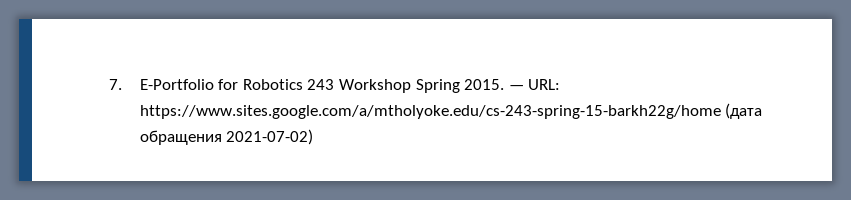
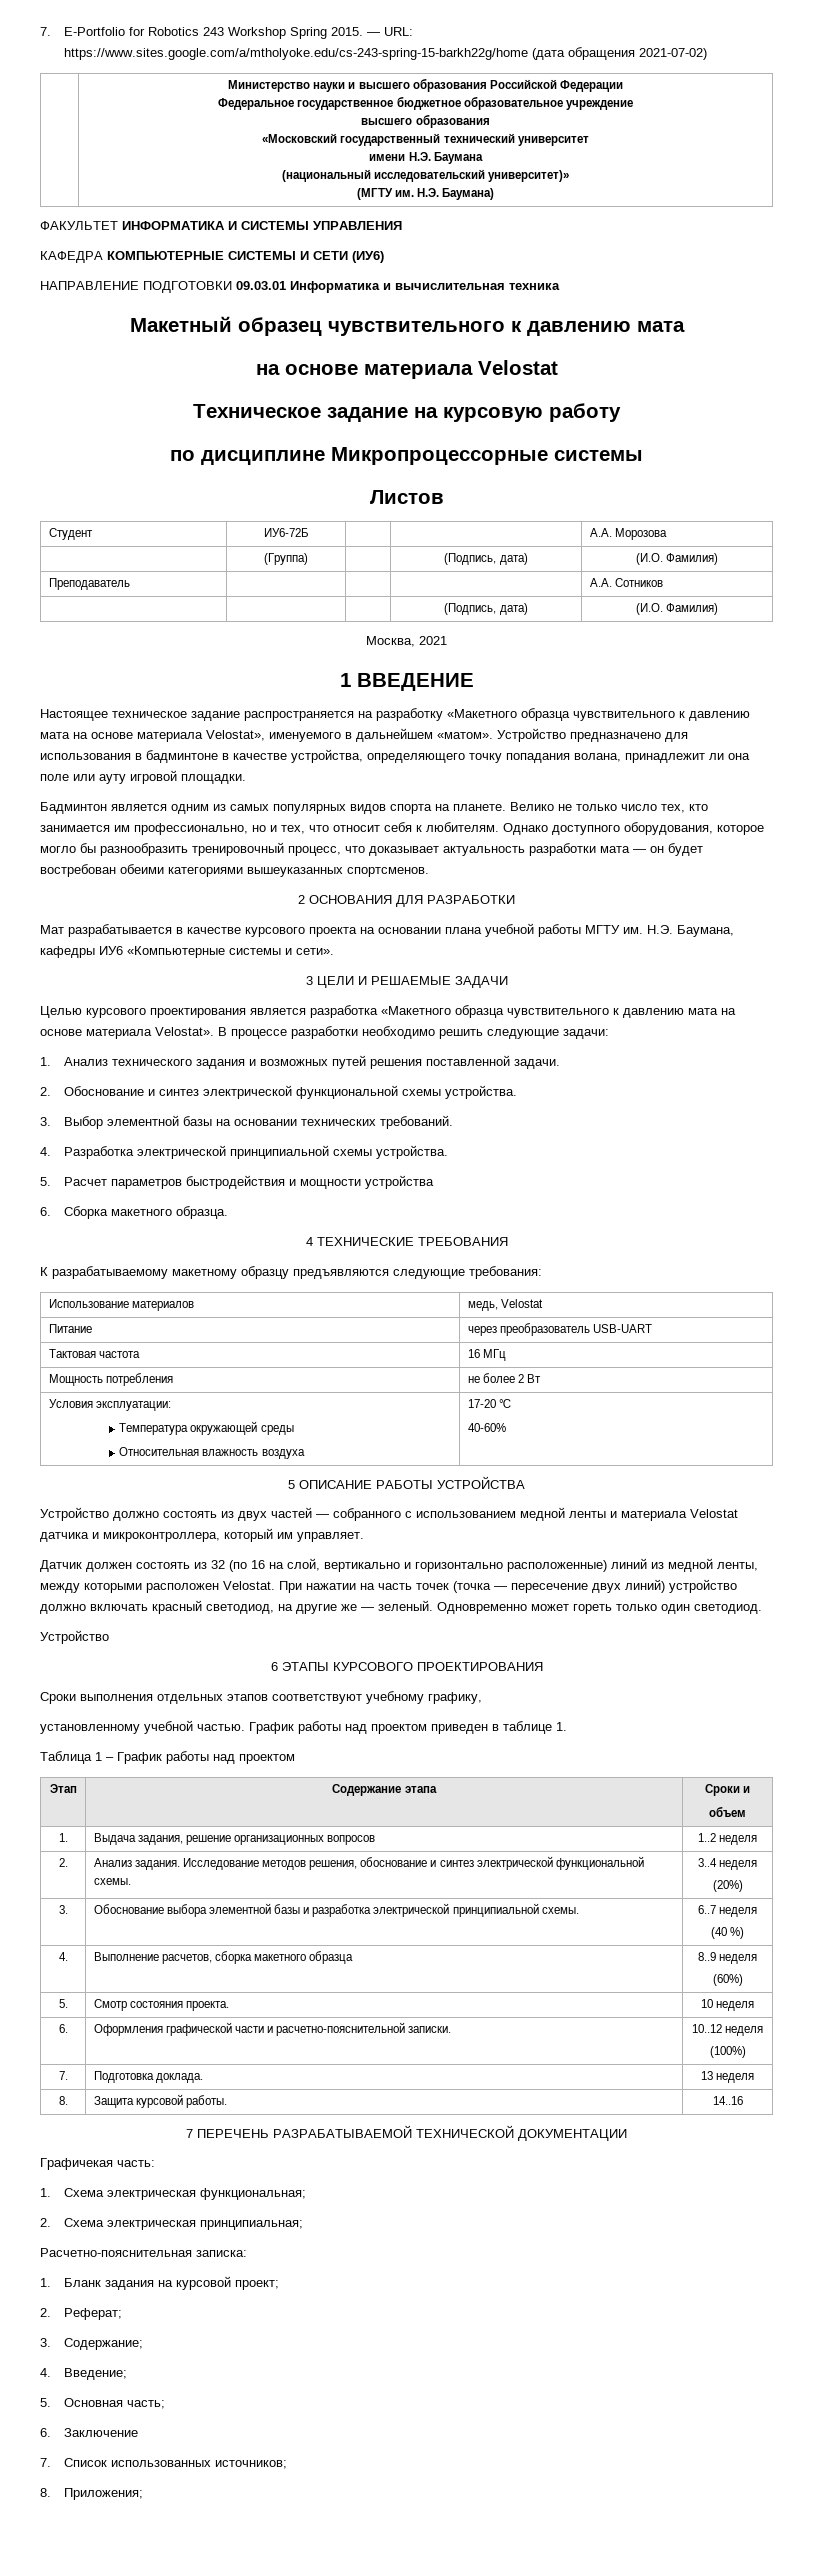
+ | Министерство науки и высшего образования Российской Федерации
+ Федеральное государственное бюджетное образовательное учреждение
+ высшего образования
+ «Московский государственный технический университет
+ имени Н.Э. Баумана
+ (национальный исследовательский университет)»
+ (МГТУ им. Н.Э. Баумана)
+ ФАКУЛЬТЕТ ИНФОРМАТИКА И СИСТЕМЫ УПРАВЛЕНИЯ
+ КАФЕДРА КОМПЬЮТЕРНЫЕ СИСТЕМЫ И СЕТИ (ИУ6)
+ НАПРАВЛЕНИЕ ПОДГОТОВКИ 09.03.01 Информатика и вычислительная техника
+ Макетный образец чувствительного к давлению мата
+ на основе материала Velostat
+ Техническое задание на курсовую работу
+ по дисциплине Микропроцессорные системы
+ Листов
+ Студент | ИУ6-72Б | | | А.А. Морозова
+ | (Группа) | | (Подпись, дата) | (И.О. Фамилия)
+ Преподаватель | | | | А.А. Сотников
+ | | | (Подпись, дата) | (И.О. Фамилия)
+ Москва, 2021
+ 1 ВВЕДЕНИЕ
+ Настоящее техническое задание распространяется на разработку «Макетного образца чувствительного к давлению мата на основе материала Velostat», именуемого в дальнейшем «матом». Устройство предназначено для использования в бадминтоне в качестве устройства, определяющего точку попадания волана, принадлежит ли она поле или ауту игровой площадки.
+ Бадминтон является одним из самых популярных видов спорта на планете. Велико не только число тех, кто занимается им профессионально, но и тех, что относит себя к любителям. Однако доступного оборудования, которое могло бы разнообразить тренировочный процесс, что доказывает актуальность разработки мата — он будет востребован обеими категориями вышеуказанных спортсменов.
+ 2 ОСНОВАНИЯ ДЛЯ РАЗРАБОТКИ
+ Мат разрабатывается в качестве курсового проекта на основании плана учебной работы МГТУ им. Н.Э. Баумана, кафедры ИУ6 «Компьютерные системы и сети».
+ 3 ЦЕЛИ И РЕШАЕМЫЕ ЗАДАЧИ
+ Целью курсового проектирования является разработка «Макетного образца чувствительного к давлению мата на основе материала Velostat». В процессе разработки необходимо решить следующие задачи:
+ 1. Анализ технического задания и возможных путей решения поставленной задачи.
+ 2. Обоснование и синтез электрической функциональной схемы устройства.
+ 3. Выбор элементной базы на основании технических требований.
+ 4. Разработка электрической принципиальной схемы устройства.
+ 5. Расчет параметров быстродействия и мощности устройства
+ 6. Сборка макетного образца.
+ 4 ТЕХНИЧЕСКИЕ ТРЕБОВАНИЯ
+ К разрабатываемому макетному образцу предъявляются следующие требования:
+ Использование материалов | медь, Velostat
+ Питание | через преобразователь USB-UART
+ Тактовая частота | 16 МГц
+ Мощность потребления | не более 2 Вт
+ Условия эксплуатации:
+ Температура окружающей среды
+ Относительная влажность воздуха | 17-20 ℃
+ 40-60%
+ 5 ОПИСАНИЕ РАБОТЫ УСТРОЙСТВА
+ Устройство должно состоять из двух частей — собранного с использованием медной ленты и материала Velostat датчика и микроконтроллера, который им управляет.
+ Датчик должен состоять из 32 (по 16 на слой, вертикально и горизонтально расположенные) линий из медной ленты, между которыми расположен Velostat. При нажатии на часть точек (точка — пересечение двух линий) устройство должно включать красный светодиод, на другие же — зеленый. Одновременно может гореть только один светодиод.
+ Устройство
+ 6 ЭТАПЫ КУРСОВОГО ПРОЕКТИРОВАНИЯ
+ Сроки выполнения отдельных этапов соответствуют учебному графику,
+ установленному учебной частью. График работы над проектом приведен в таблице 1.
+ Таблица 1 – График работы над проектом
+ Этап | Содержание этапа | Сроки и
+ объем
+ 1. | Выдача задания, решение организационных вопросов | 1..2 неделя
+ 2. | Анализ задания. Исследование методов решения, обоснование и синтез электрической функциональной схемы. | 3..4 неделя
+ (20%)
+ 3. | Обоснование выбора элементной базы и разработка электрической принципиальной схемы. | 6..7 неделя
+ (40 %)
+ 4. | Выполнение расчетов, сборка макетного образца | 8..9 неделя
+ (60%)
+ 5. | Смотр состояния проекта. | 10 неделя
+ 6. | Оформления графической части и расчетно-пояснительной записки. | 10..12 неделя
+ (100%)
+ 7. | Подготовка доклада. | 13 неделя
+ 8. | Защита курсовой работы. | 14..16
+ 7 ПЕРЕЧЕНЬ РАЗРАБАТЫВАЕМОЙ ТЕХНИЧЕСКОЙ ДОКУМЕНТАЦИИ
+ Графичекая часть:
+ 1. Схема электрическая функциональная;
+ 2. Схема электрическая принципиальная;
+ Расчетно-пояснительная записка:
+ 1. Бланк задания на курсовой проект;
+ 2. Реферат;
+ 3. Содержание;
+ 4. Введение;
+ 5. Основная часть;
+ 6. Заключение
+ 7. Список использованных источников;
+ 8. Приложения;

